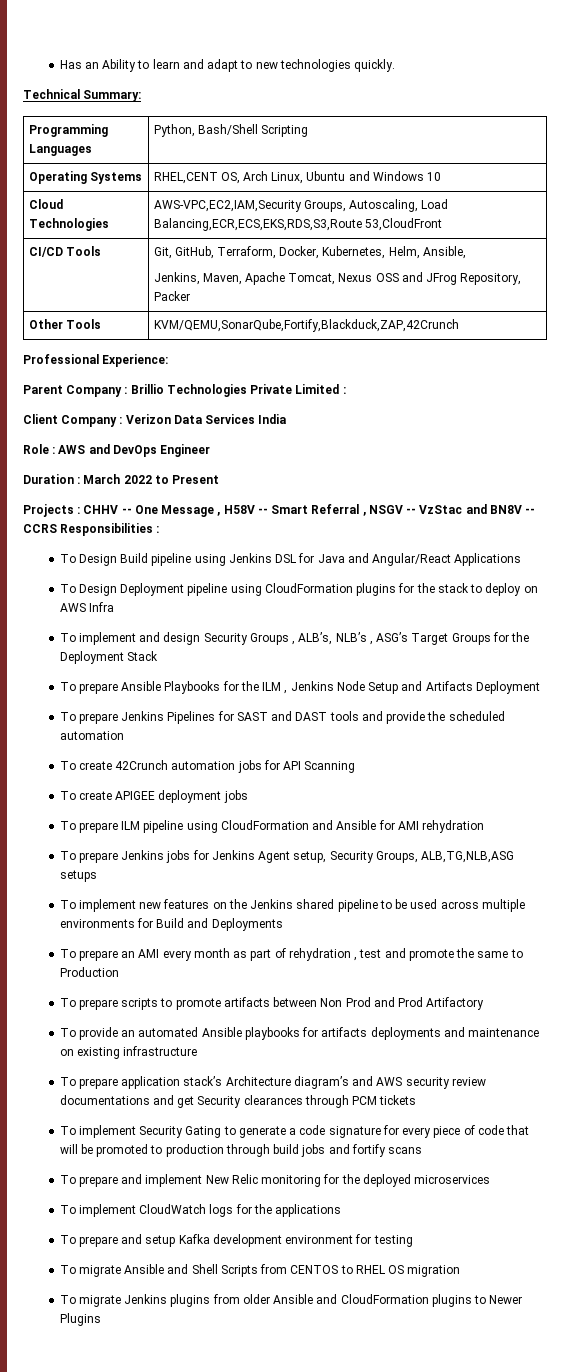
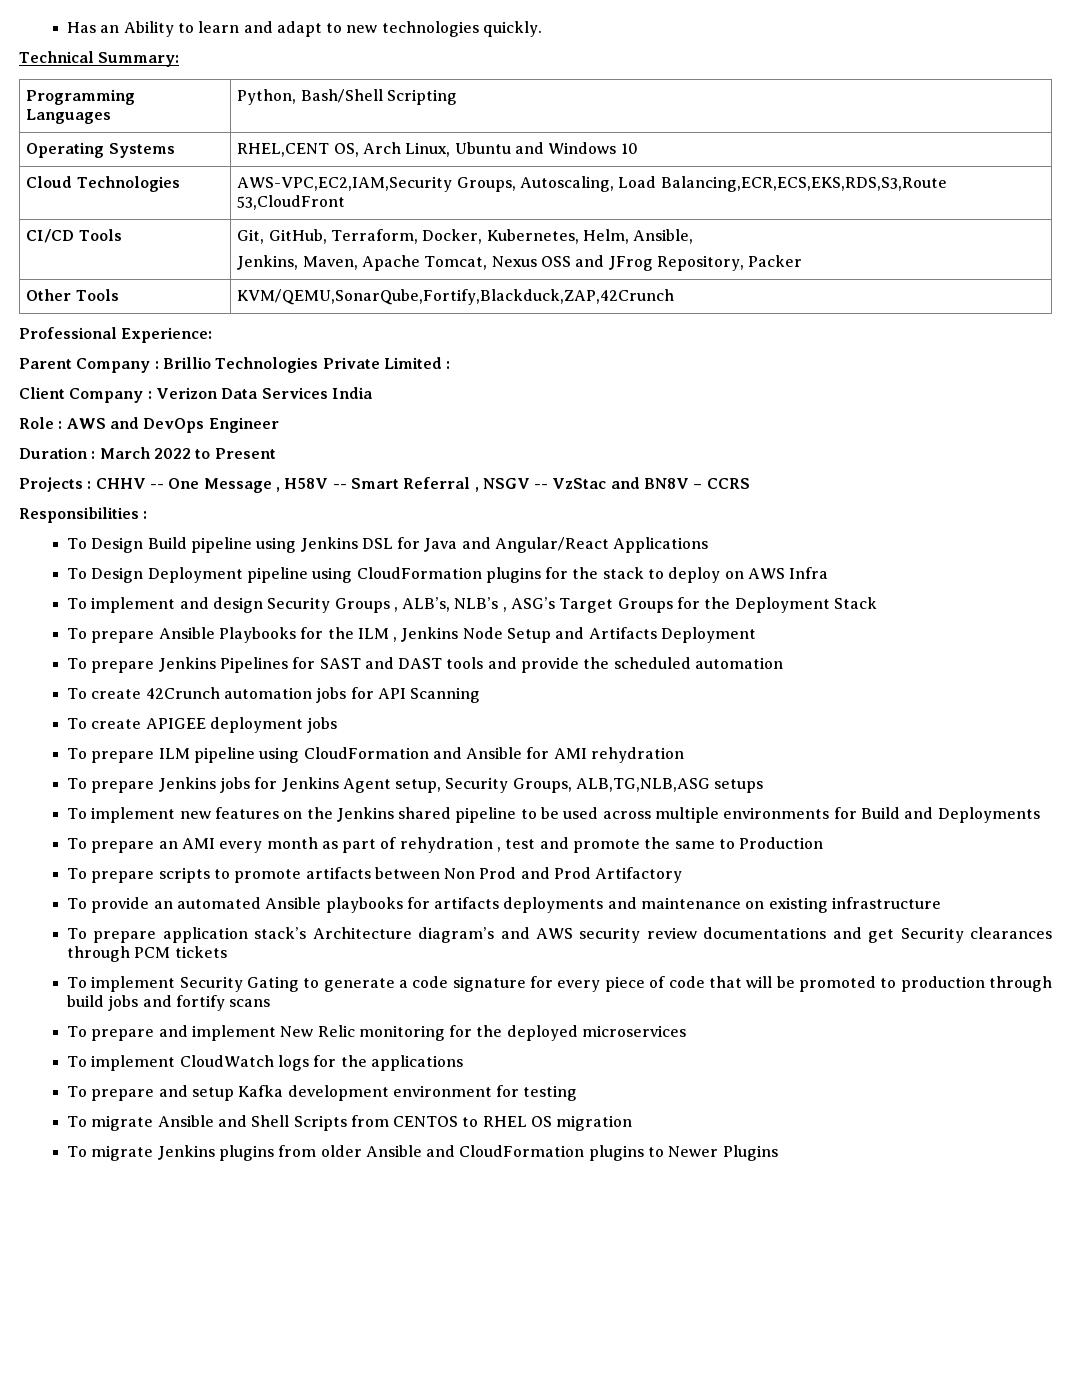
- Projects : CHHV -- One Message , H58V -- Smart Referral , NSGV -- VzStac and BN8V -- CCRS Responsibilities :
+ Projects : CHHV -- One Message , H58V -- Smart Referral , NSGV -- VzStac and BN8V – CCRS
+ Responsibilities :

